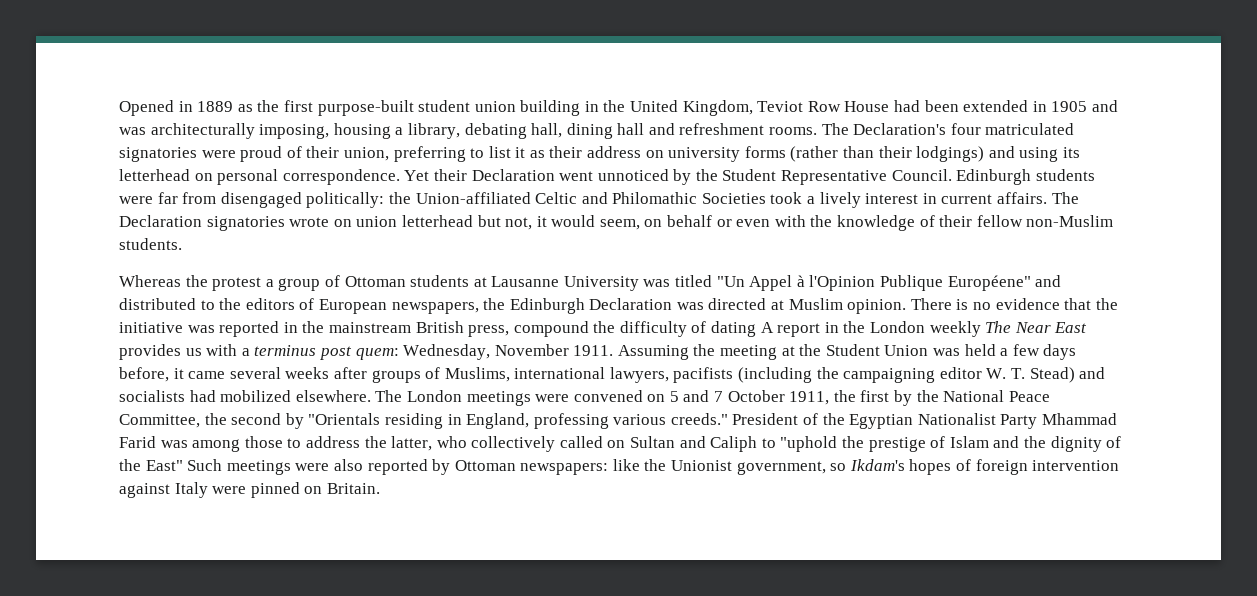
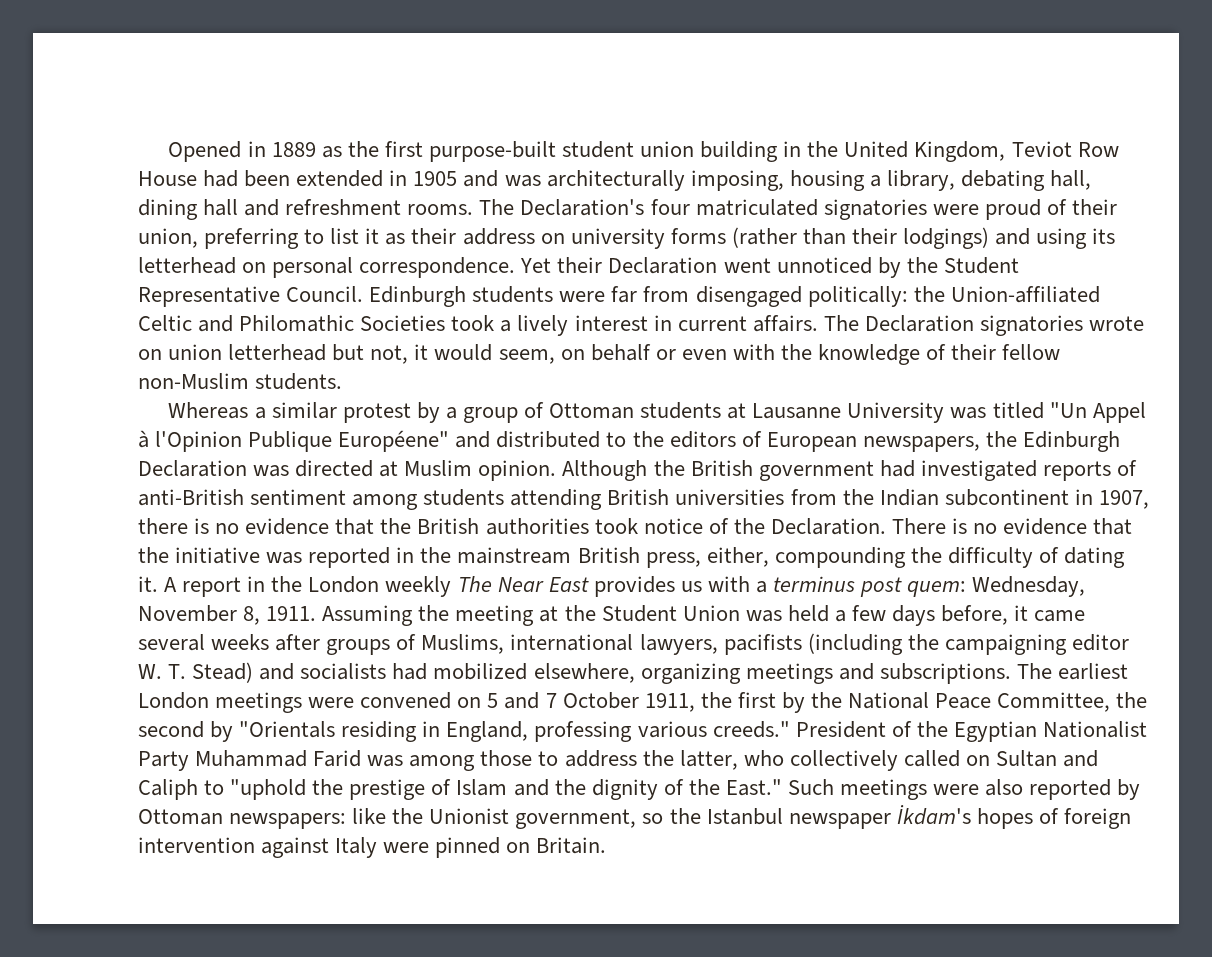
- Whereas the protest a group of Ottoman students at Lausanne University was titled "Un Appel à l'Opinion Publique Européene" and distributed to the editors of European newspapers, the Edinburgh Declaration was directed at Muslim opinion.
+ Whereas a similar protest by a group of Ottoman students at Lausanne University was titled "Un Appel à l'Opinion Publique Européene" and distributed to the editors of European newspapers, the Edinburgh Declaration was directed at Muslim opinion.
+ Although the British government had investigated reports of anti-British sentiment among students attending British universities from the Indian subcontinent in 1907, there is no evidence that the British authorities took notice of the Declaration.
- There is no evidence that the initiative was reported in the mainstream British press, compound the difficulty of dating A report in the London weekly The Near East provides us with a terminus post quem: Wednesday, November 1911.
+ There is no evidence that the initiative was reported in the mainstream British press, either, compounding the difficulty of dating it. A report in the London weekly The Near East provides us with a terminus post quem: Wednesday, November 8, 1911.
- Assuming the meeting at the Student Union was held a few days before, it came several weeks after groups of Muslims, international lawyers, pacifists (including the campaigning editor W. T. Stead) and socialists had mobilized elsewhere. The London meetings were convened on 5 and 7 October 1911, the first by the National Peace Committee, the second by "Orientals residing in England, professing various creeds."
+ Assuming the meeting at the Student Union was held a few days before, it came several weeks after groups of Muslims, international lawyers, pacifists (including the campaigning editor W. T. Stead) and socialists had mobilized elsewhere, organizing meetings and subscriptions. The earliest London meetings were convened on 5 and 7 October 1911, the first by the National Peace Committee, the second by "Orientals residing in England, professing various creeds."
- President of the Egyptian Nationalist Party Mhammad Farid was among those to address the latter, who collectively called on Sultan and Caliph to "uphold the prestige of Islam and the dignity of the East" Such meetings were also reported by Ottoman newspapers: like the Unionist government, so Ikdam's hopes of foreign intervention against Italy were pinned on Britain.
+ President of the Egyptian Nationalist Party Muhammad Farid was among those to address the latter, who collectively called on Sultan and Caliph to "uphold the prestige of Islam and the dignity of the East." Such meetings were also reported by Ottoman newspapers: like the Unionist government, so the Istanbul newspaper İkdam's hopes of foreign intervention against Italy were pinned on Britain.

